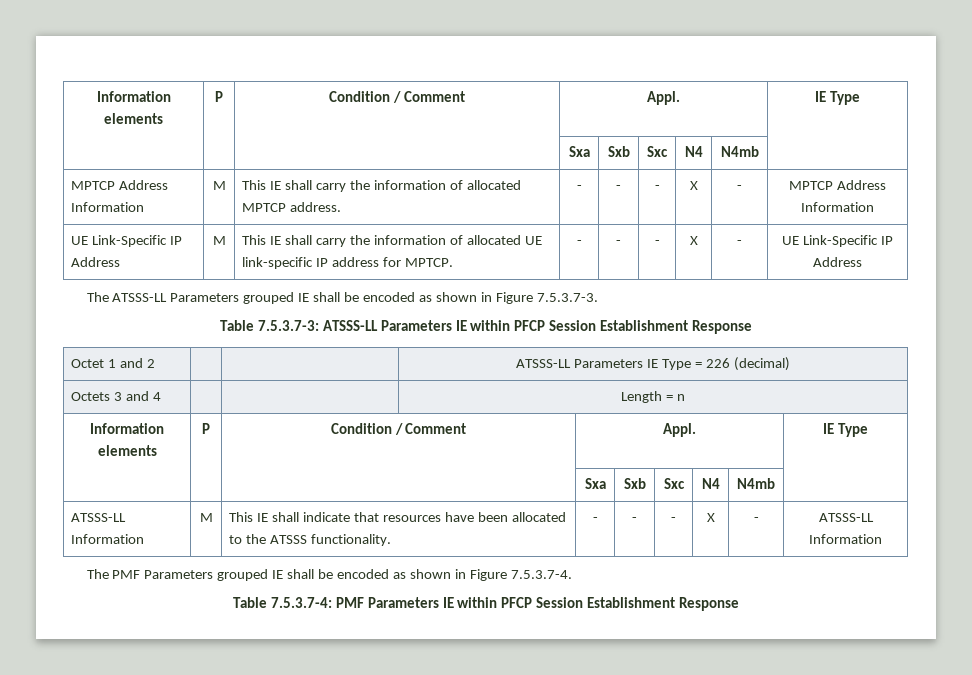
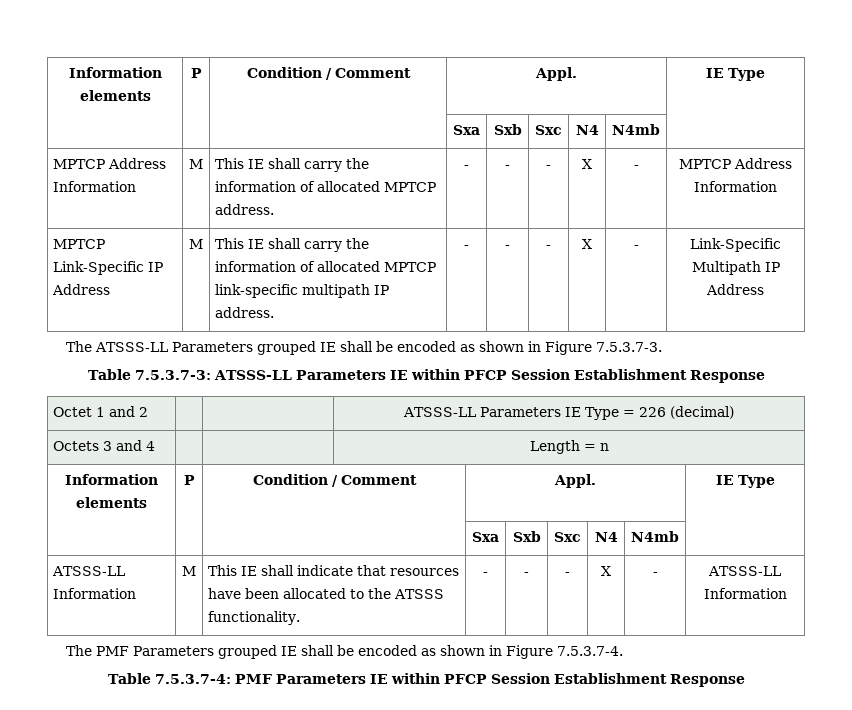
- UE Link-Specific IP Address | M | This IE shall carry the information of allocated UE link-specific IP address for MPTCP. | - | - | - | X | - | UE Link-Specific IP Address
+ MPTCP Link-Specific IP Address | M | This IE shall carry the information of allocated MPTCP link-specific multipath IP address. | - | - | - | X | - | Link-Specific Multipath IP Address

